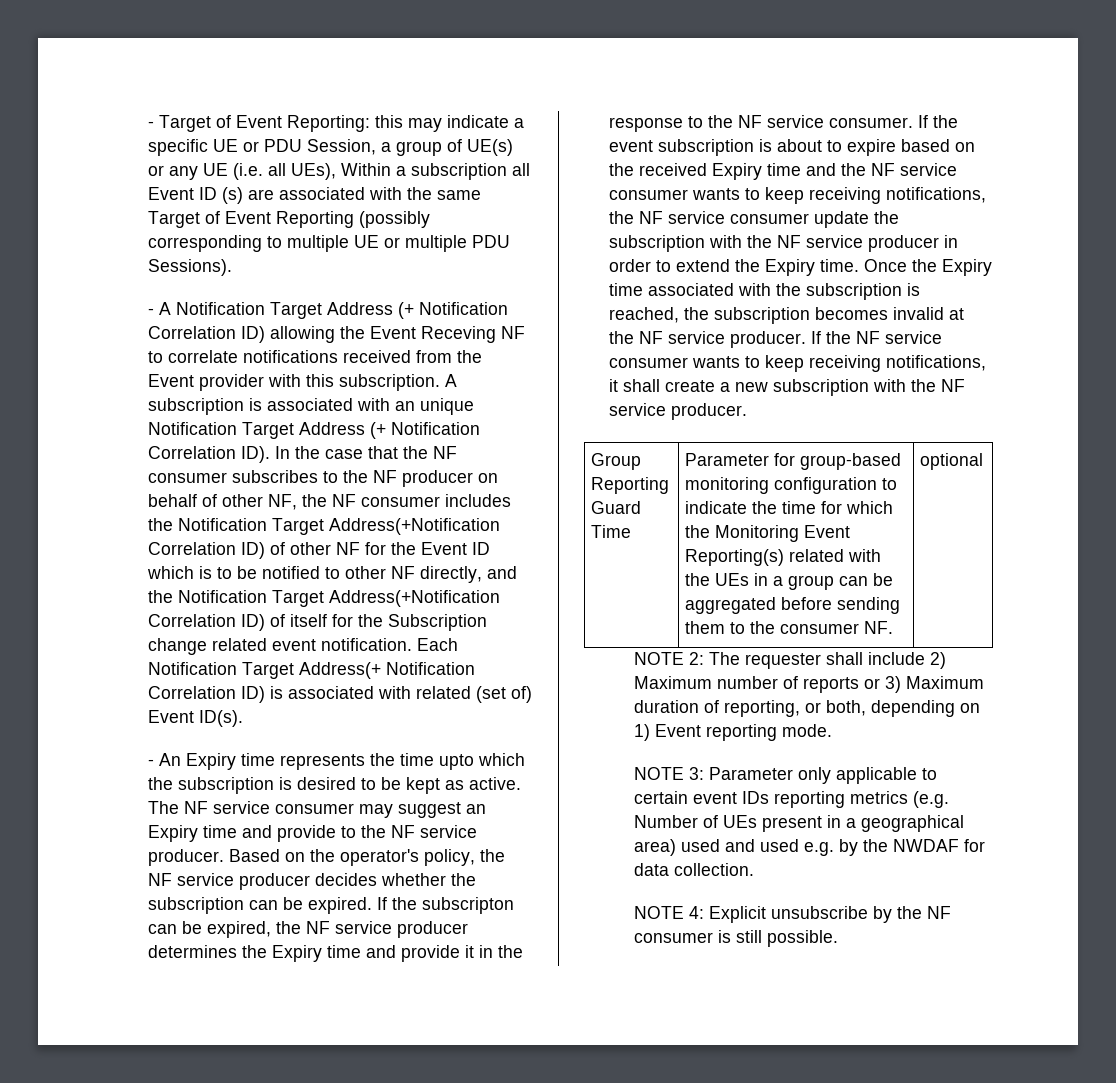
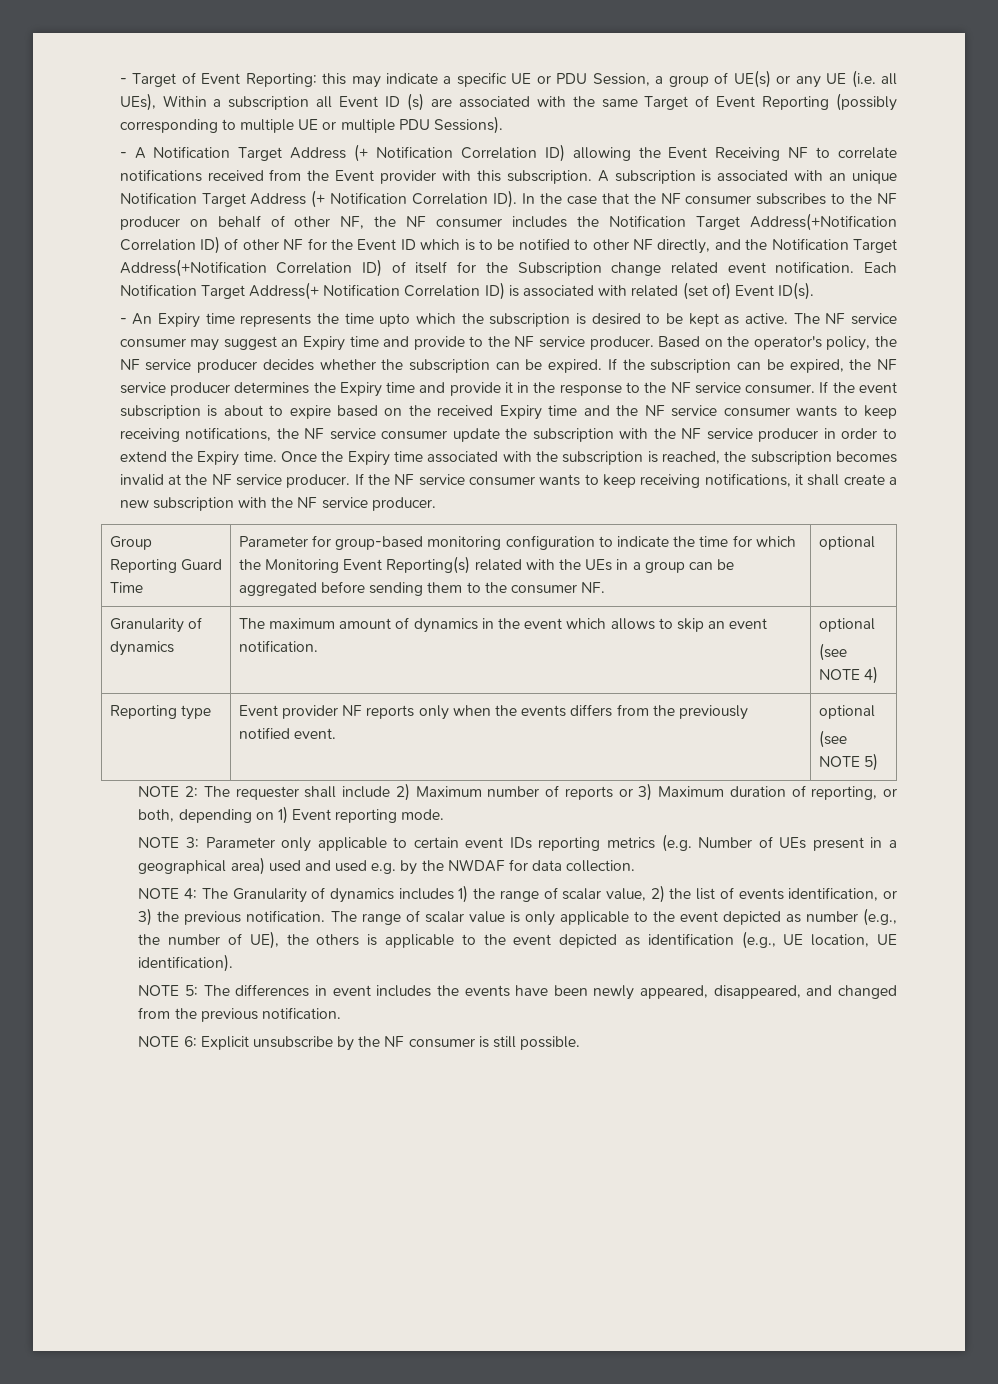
- - A Notification Target Address (+ Notification Correlation ID) allowing the Event Receving NF to correlate notifications received from the Event provider with this subscription.
+ - A Notification Target Address (+ Notification Correlation ID) allowing the Event Receiving NF to correlate notifications received from the Event provider with this subscription.
- If the subscripton can be expired, the NF service producer determines the Expiry time and provide it in the response to the NF service consumer.
+ If the subscription can be expired, the NF service producer determines the Expiry time and provide it in the response to the NF service consumer.
+ Granularity of dynamics | The maximum amount of dynamics in the event which allows to skip an event notification. | optional
+ (see NOTE 4)
+ Reporting type | Event provider NF reports only when the events differs from the previously notified event. | optional
+ (see NOTE 5)
- NOTE 4: Explicit unsubscribe by the NF consumer is still possible.
+ NOTE 4: The Granularity of dynamics includes 1) the range of scalar value, 2) the list of events identification, or 3) the previous notification. The range of scalar value is only applicable to the event depicted as number (e.g., the number of UE), the others is applicable to the event depicted as identification (e.g., UE location, UE identification).
+ NOTE 5: The differences in event includes the events have been newly appeared, disappeared, and changed from the previous notification.
+ NOTE 6: Explicit unsubscribe by the NF consumer is still possible.

